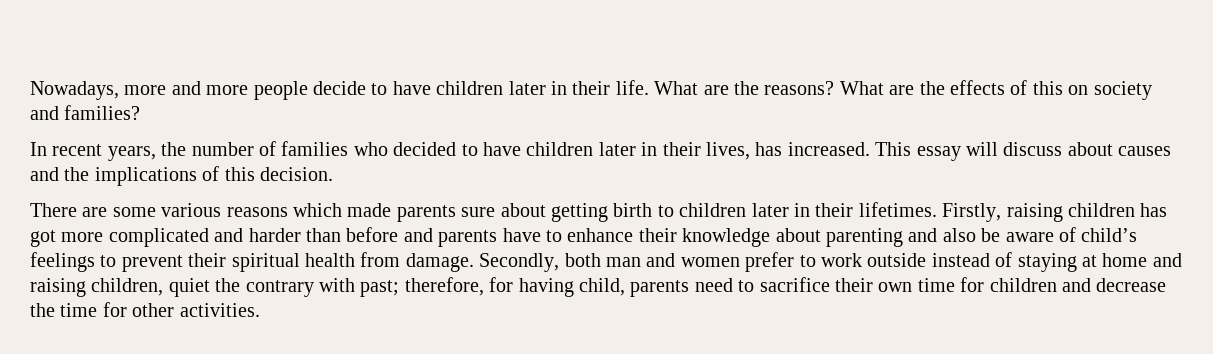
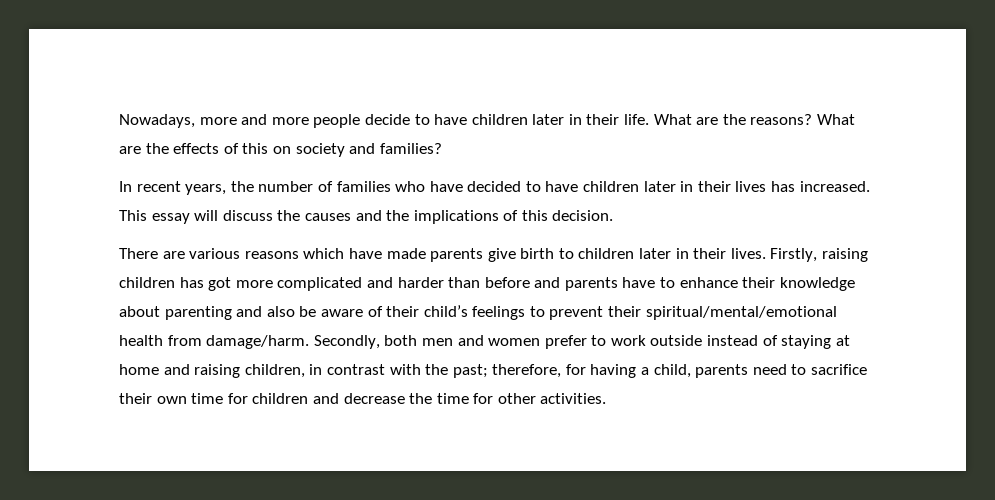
- In recent years, the number of families who decided to have children later in their lives, has increased.
+ In recent years, the number of families who have decided to have children later in their lives has increased.
- This essay will discuss about causes and the implications of this decision.
+ This essay will discuss the causes and the implications of this decision.
- There are some various reasons which made parents sure about getting birth to children later in their lifetimes.
+ There are various reasons which have made parents give birth to children later in their lives.
- Firstly, raising children has got more complicated and harder than before and parents have to enhance their knowledge about parenting and also be aware of child’s feelings to prevent their spiritual health from damage.
+ Firstly, raising children has got more complicated and harder than before and parents have to enhance their knowledge about parenting and also be aware of their child’s feelings to prevent their spiritual/mental/emotional health from damage/harm.
- Secondly, both man and women prefer to work outside instead of staying at home and raising children, quiet the contrary with past; therefore, for having child, parents need to sacrifice their own time for children and decrease the time for other activities.
+ Secondly, both men and women prefer to work outside instead of staying at home and raising children, in contrast with the past; therefore, for having a child, parents need to sacrifice their own time for children and decrease the time for other activities.

